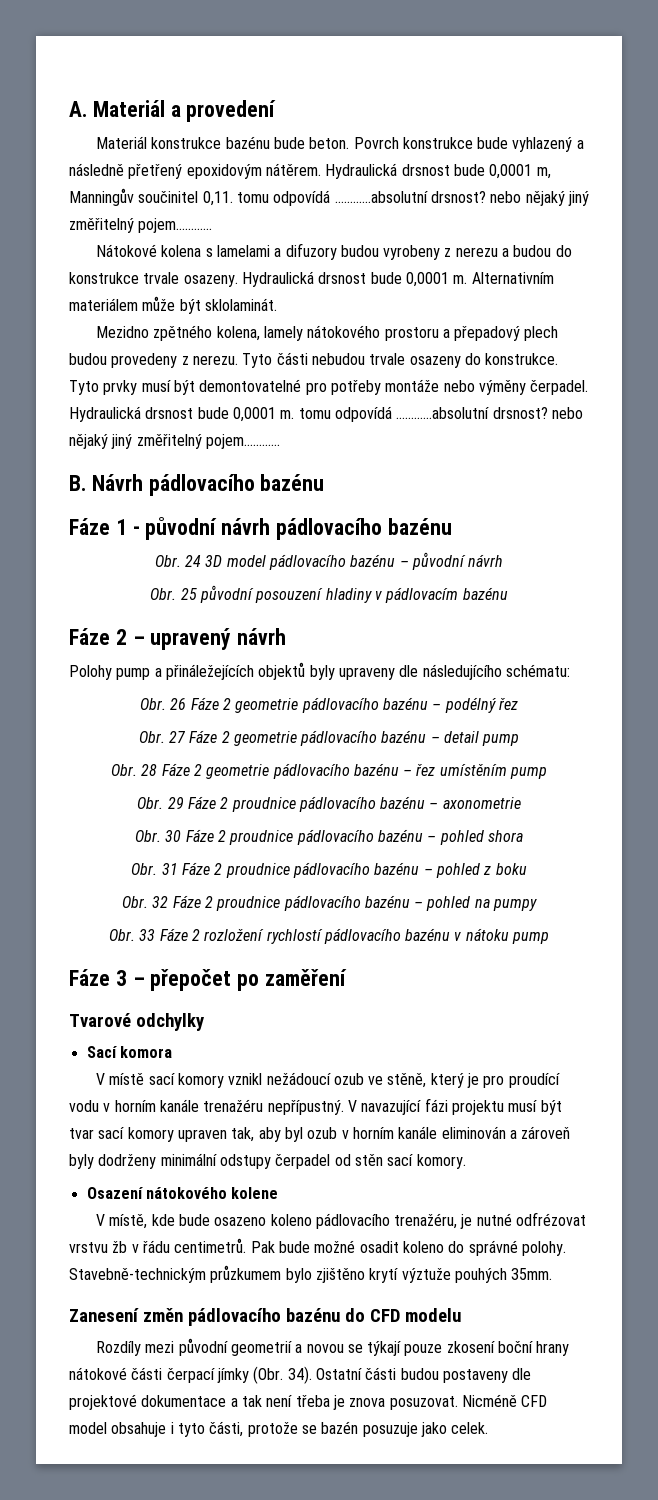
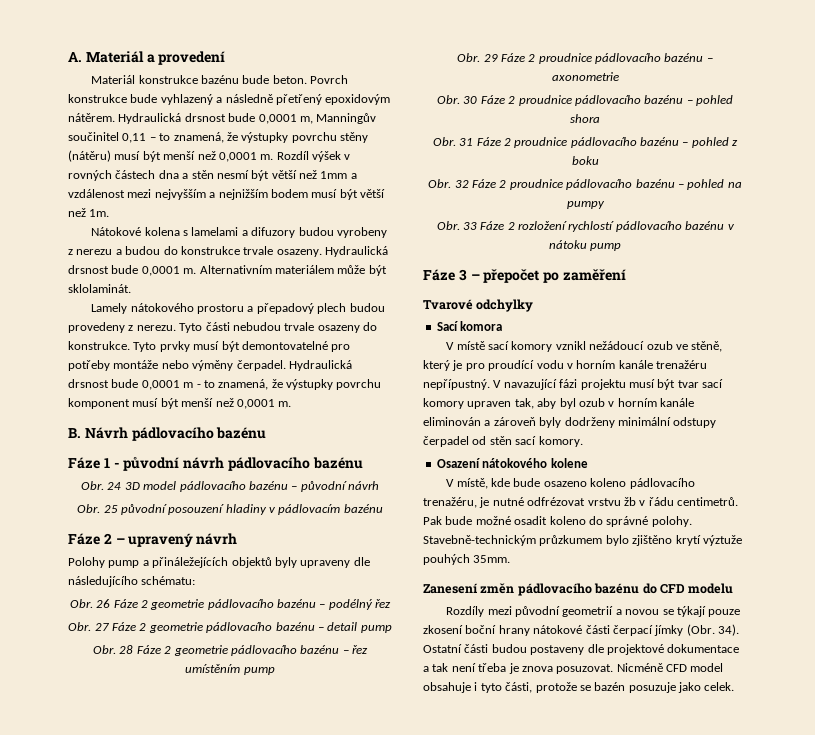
- Hydraulická drsnost bude 0,0001 m, Manningův součinitel 0,11. tomu odpovídá …………absolutní drsnost? nebo nějaký jiný změřitelný pojem…………
+ Hydraulická drsnost bude 0,0001 m, Manningův součinitel 0,11 – to znamená, že výstupky povrchu stěny (nátěru) musí být menší než 0,0001 m. Rozdíl výšek v rovných částech dna a stěn nesmí být větší než 1mm a vzdálenost mezi nejvyšším a nejnižším bodem musí být větší než 1m.
- Mezidno zpětného kolena, lamely nátokového prostoru a přepadový plech budou provedeny z nerezu.
+ Lamely nátokového prostoru a přepadový plech budou provedeny z nerezu.
- Hydraulická drsnost bude 0,0001 m. tomu odpovídá …………absolutní drsnost? nebo nějaký jiný změřitelný pojem…………
+ Hydraulická drsnost bude 0,0001 m - to znamená, že výstupky povrchu komponent musí být menší než 0,0001 m.

